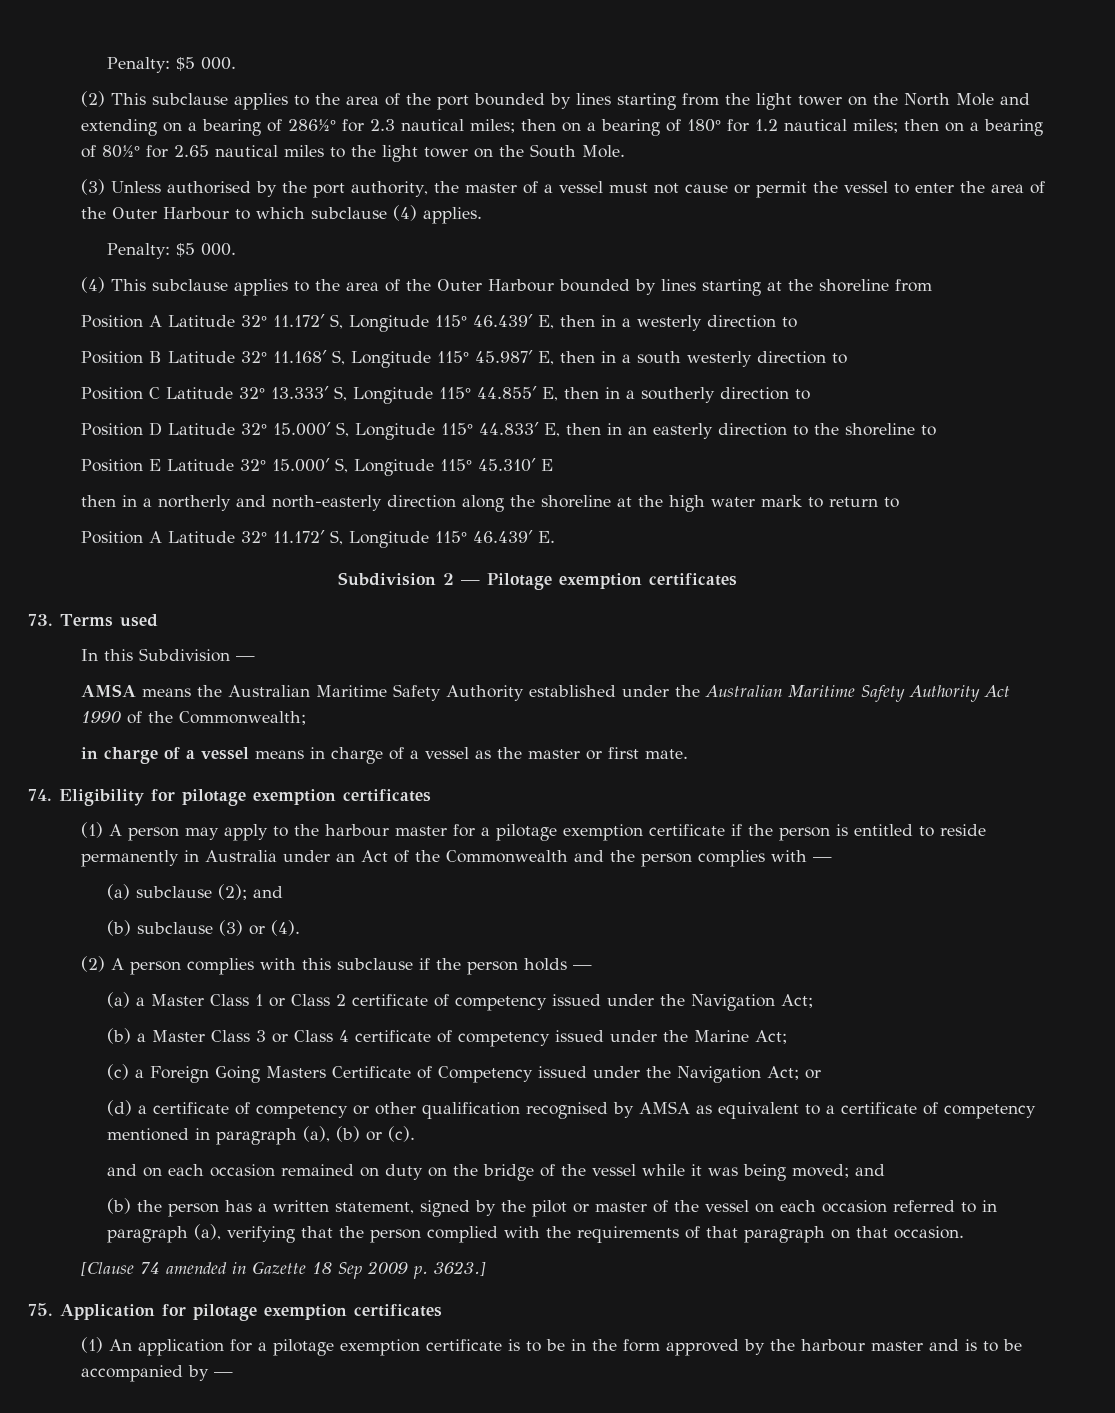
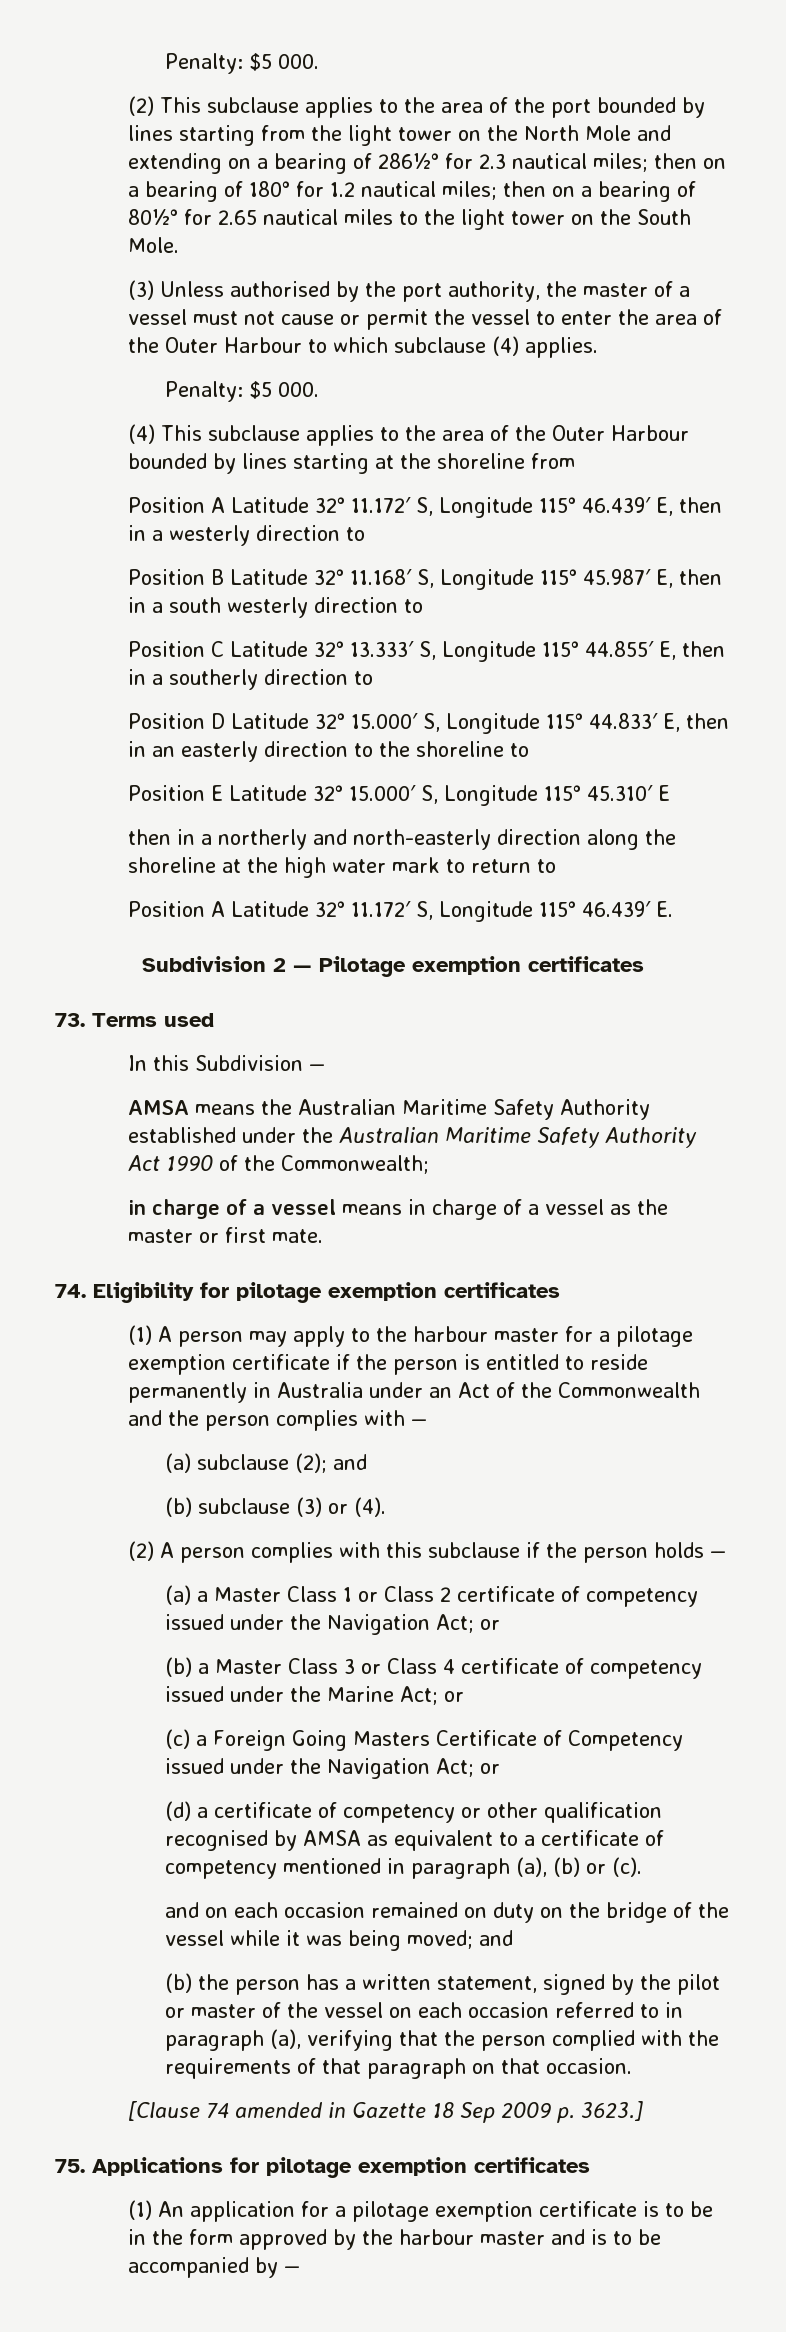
- (a) a Master Class 1 or Class 2 certificate of competency issued under the Navigation Act;
+ (a) a Master Class 1 or Class 2 certificate of competency issued under the Navigation Act; or
- (b) a Master Class 3 or Class 4 certificate of competency issued under the Marine Act;
+ (b) a Master Class 3 or Class 4 certificate of competency issued under the Marine Act; or
- 75. Application for pilotage exemption certificates
+ 75. Applications for pilotage exemption certificates

